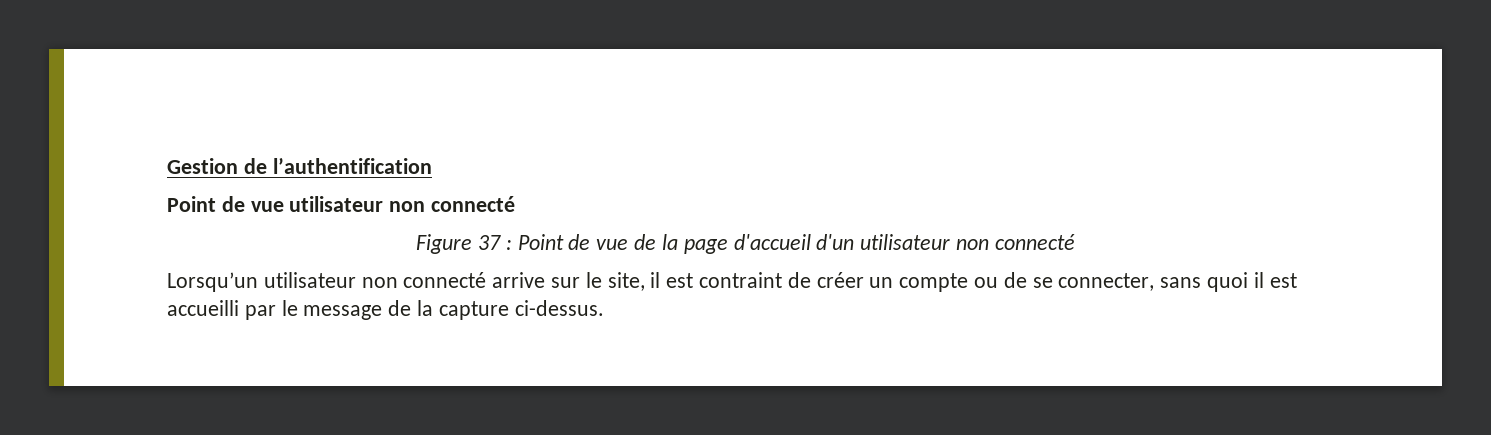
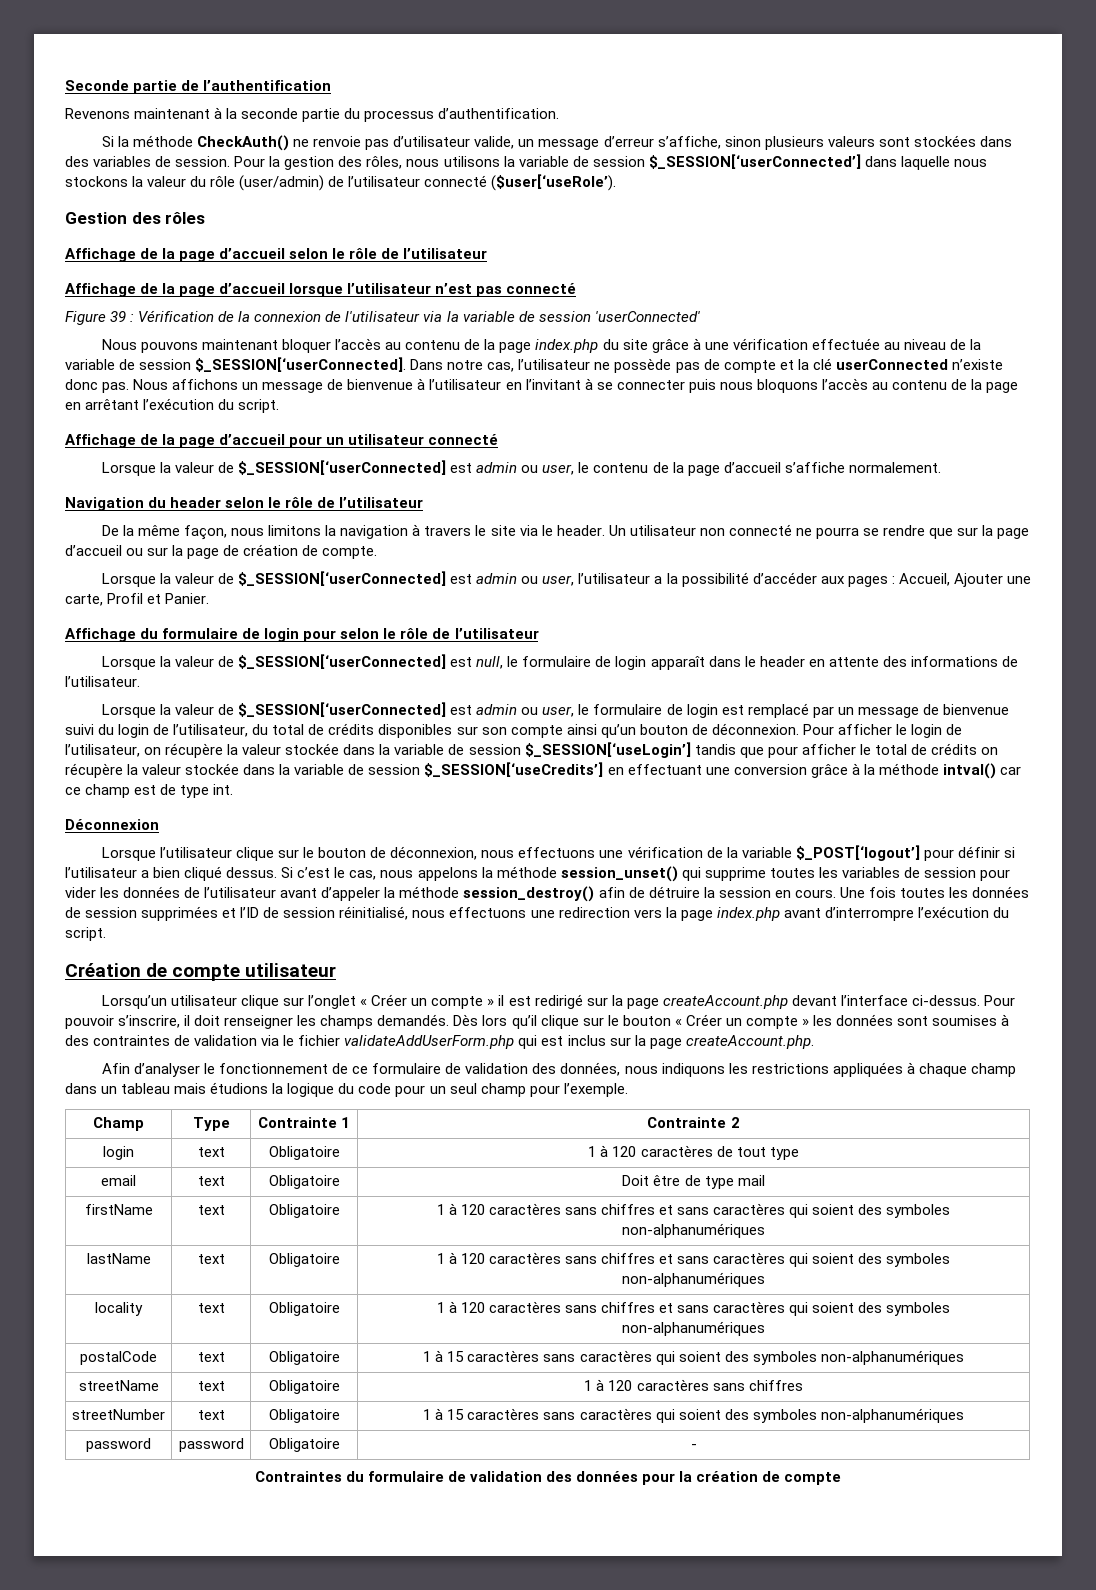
- Gestion de l’authentification
+ Seconde partie de l’authentification
- Point de vue utilisateur non connecté
- Figure 37 : Point de vue de la page d'accueil d'un utilisateur non connecté
- Lorsqu’un utilisateur non connecté arrive sur le site, il est contraint de créer un compte ou de se connecter, sans quoi il est accueilli par le message de la capture ci-dessus.
+ Revenons maintenant à la seconde partie du processus d’authentification.
+ Si la méthode CheckAuth() ne renvoie pas d’utilisateur valide, un message d’erreur s’affiche, sinon plusieurs valeurs sont stockées dans des variables de session. Pour la gestion des rôles, nous utilisons la variable de session $_SESSION[‘userConnected’] dans laquelle nous stockons la valeur du rôle (user/admin) de l’utilisateur connecté ($user[‘useRole’).
+ Gestion des rôles
+ Affichage de la page d’accueil selon le rôle de l’utilisateur
+ Affichage de la page d’accueil lorsque l’utilisateur n’est pas connecté
+ Figure 39 : Vérification de la connexion de l'utilisateur via la variable de session 'userConnected'
+ Nous pouvons maintenant bloquer l’accès au contenu de la page index.php du site grâce à une vérification effectuée au niveau de la variable de session $_SESSION[‘userConnected]. Dans notre cas, l’utilisateur ne possède pas de compte et la clé userConnected n’existe donc pas. Nous affichons un message de bienvenue à l’utilisateur en l’invitant à se connecter puis nous bloquons l’accès au contenu de la page en arrêtant l’exécution du script.
+ Affichage de la page d’accueil pour un utilisateur connecté
+ Lorsque la valeur de $_SESSION[‘userConnected] est admin ou user, le contenu de la page d’accueil s’affiche normalement.
+ Navigation du header selon le rôle de l’utilisateur
+ De la même façon, nous limitons la navigation à travers le site via le header. Un utilisateur non connecté ne pourra se rendre que sur la page d’accueil ou sur la page de création de compte.
+ Lorsque la valeur de $_SESSION[‘userConnected] est admin ou user, l’utilisateur a la possibilité d’accéder aux pages : Accueil, Ajouter une carte, Profil et Panier.
+ Affichage du formulaire de login pour selon le rôle de l’utilisateur
+ Lorsque la valeur de $_SESSION[‘userConnected] est null, le formulaire de login apparaît dans le header en attente des informations de l’utilisateur.
+ Lorsque la valeur de $_SESSION[‘userConnected] est admin ou user, le formulaire de login est remplacé par un message de bienvenue suivi du login de l’utilisateur, du total de crédits disponibles sur son compte ainsi qu’un bouton de déconnexion. Pour afficher le login de l’utilisateur, on récupère la valeur stockée dans la variable de session $_SESSION[‘useLogin’] tandis que pour afficher le total de crédits on récupère la valeur stockée dans la variable de session $_SESSION[‘useCredits’] en effectuant une conversion grâce à la méthode intval() car ce champ est de type int.
+ Déconnexion
+ Lorsque l’utilisateur clique sur le bouton de déconnexion, nous effectuons une vérification de la variable $_POST[‘logout’] pour définir si l’utilisateur a bien cliqué dessus. Si c’est le cas, nous appelons la méthode session_unset() qui supprime toutes les variables de session pour vider les données de l’utilisateur avant d’appeler la méthode session_destroy() afin de détruire la session en cours. Une fois toutes les données de session supprimées et l’ID de session réinitialisé, nous effectuons une redirection vers la page index.php avant d’interrompre l’exécution du script.
+ Création de compte utilisateur
+ Lorsqu’un utilisateur clique sur l’onglet « Créer un compte » il est redirigé sur la page createAccount.php devant l’interface ci-dessus. Pour pouvoir s’inscrire, il doit renseigner les champs demandés. Dès lors qu’il clique sur le bouton « Créer un compte » les données sont soumises à des contraintes de validation via le fichier validateAddUserForm.php qui est inclus sur la page createAccount.php.
+ Afin d’analyser le fonctionnement de ce formulaire de validation des données, nous indiquons les restrictions appliquées à chaque champ dans un tableau mais étudions la logique du code pour un seul champ pour l’exemple.
+ Champ | Type | Contrainte 1 | Contrainte 2
+ login | text | Obligatoire | 1 à 120 caractères de tout type
+ email | text | Obligatoire | Doit être de type mail
+ firstName | text | Obligatoire | 1 à 120 caractères sans chiffres et sans caractères qui soient des symboles non-alphanumériques
+ lastName | text | Obligatoire | 1 à 120 caractères sans chiffres et sans caractères qui soient des symboles non-alphanumériques
+ locality | text | Obligatoire | 1 à 120 caractères sans chiffres et sans caractères qui soient des symboles non-alphanumériques
+ postalCode | text | Obligatoire | 1 à 15 caractères sans caractères qui soient des symboles non-alphanumériques
+ streetName | text | Obligatoire | 1 à 120 caractères sans chiffres
+ streetNumber | text | Obligatoire | 1 à 15 caractères sans caractères qui soient des symboles non-alphanumériques
+ password | password | Obligatoire | -
+ Contraintes du formulaire de validation des données pour la création de compte

